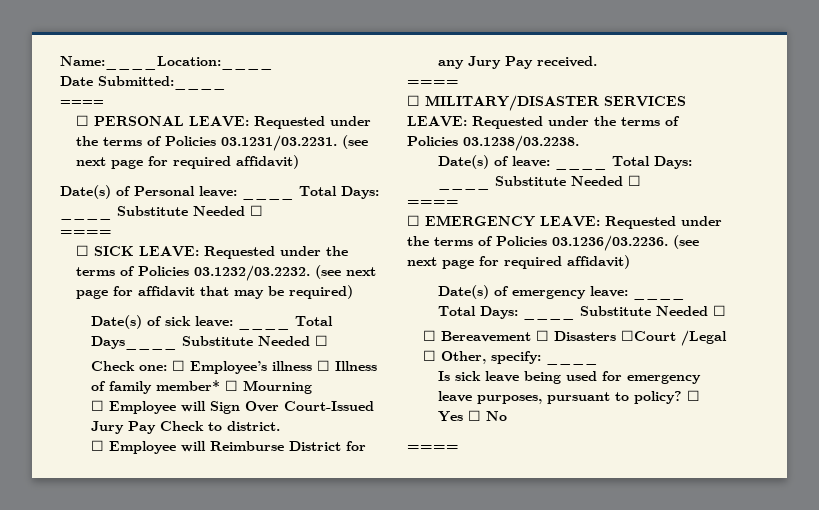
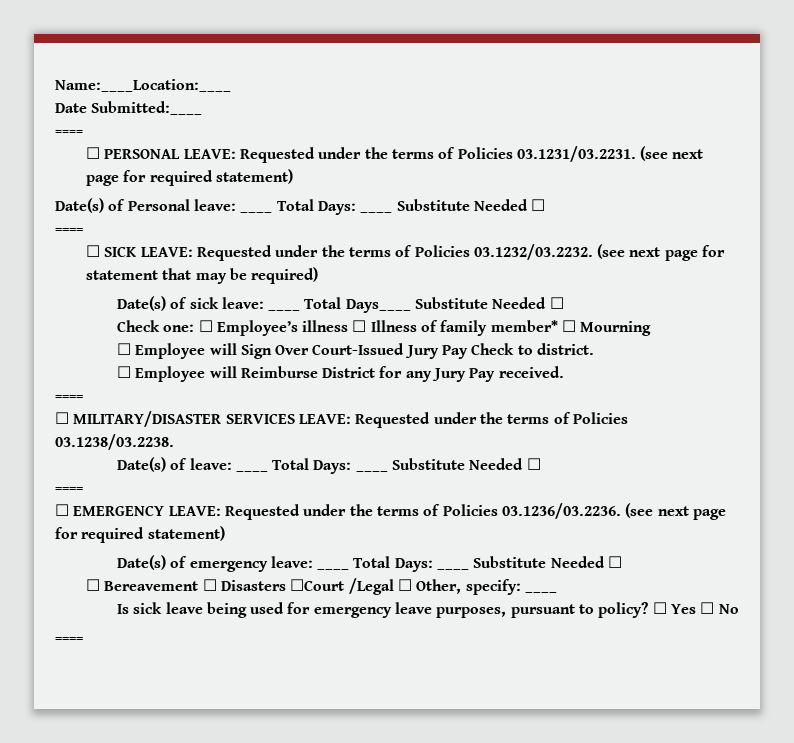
- ☐ PERSONAL LEAVE: Requested under the terms of Policies 03.1231/03.2231. (see next page for required affidavit)
+ ☐ PERSONAL LEAVE: Requested under the terms of Policies 03.1231/03.2231. (see next page for required statement)
- ☐ SICK LEAVE: Requested under the terms of Policies 03.1232/03.2232. (see next page for affidavit that may be required)
+ ☐ SICK LEAVE: Requested under the terms of Policies 03.1232/03.2232. (see next page for statement that may be required)
- ☐ EMERGENCY LEAVE: Requested under the terms of Policies 03.1236/03.2236. (see next page for required affidavit)
+ ☐ EMERGENCY LEAVE: Requested under the terms of Policies 03.1236/03.2236. (see next page for required statement)

